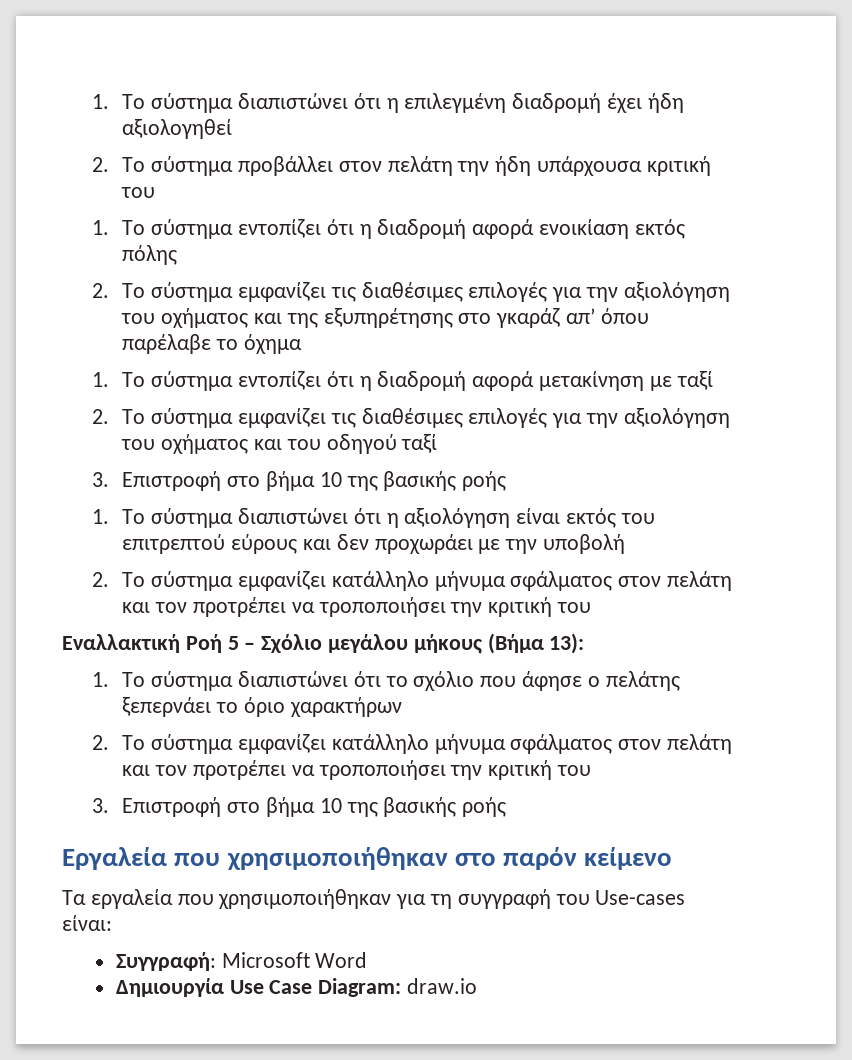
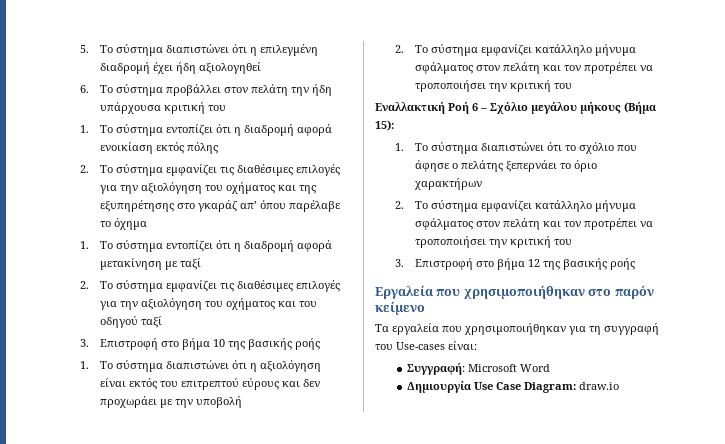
- 1. Το σύστημα διαπιστώνει ότι η επιλεγμένη διαδρομή έχει ήδη αξιολογηθεί
+ 5. Το σύστημα διαπιστώνει ότι η επιλεγμένη διαδρομή έχει ήδη αξιολογηθεί
- 2. Το σύστημα προβάλλει στον πελάτη την ήδη υπάρχουσα κριτική του
+ 6. Το σύστημα προβάλλει στον πελάτη την ήδη υπάρχουσα κριτική του
- Εναλλακτική Ροή 5 – Σχόλιο μεγάλου μήκους (Βήμα 13):
+ Εναλλακτική Ροή 6 – Σχόλιο μεγάλου μήκους (Βήμα 15):
  1. Το σύστημα διαπιστώνει ότι το σχόλιο που άφησε ο πελάτης ξεπερνάει το όριο χαρακτήρων
  2. Το σύστημα εμφανίζει κατάλληλο μήνυμα σφάλματος στον πελάτη και τον προτρέπει να τροποποιήσει την κριτική του
- 3. Επιστροφή στο βήμα 10 της βασικής ροής
+ 3. Επιστροφή στο βήμα 12 της βασικής ροής

